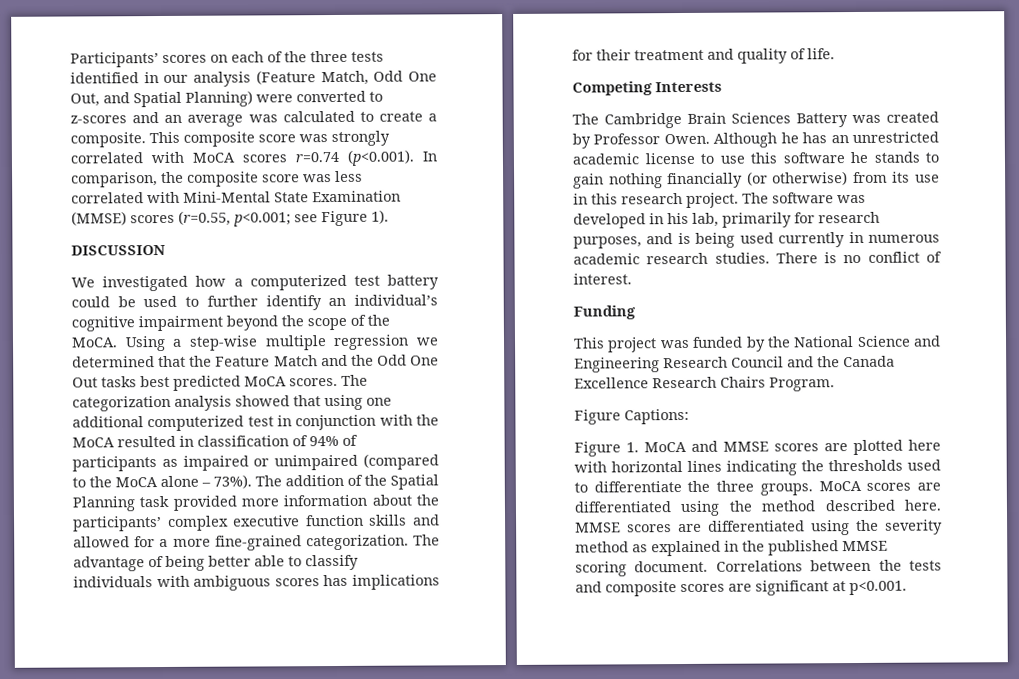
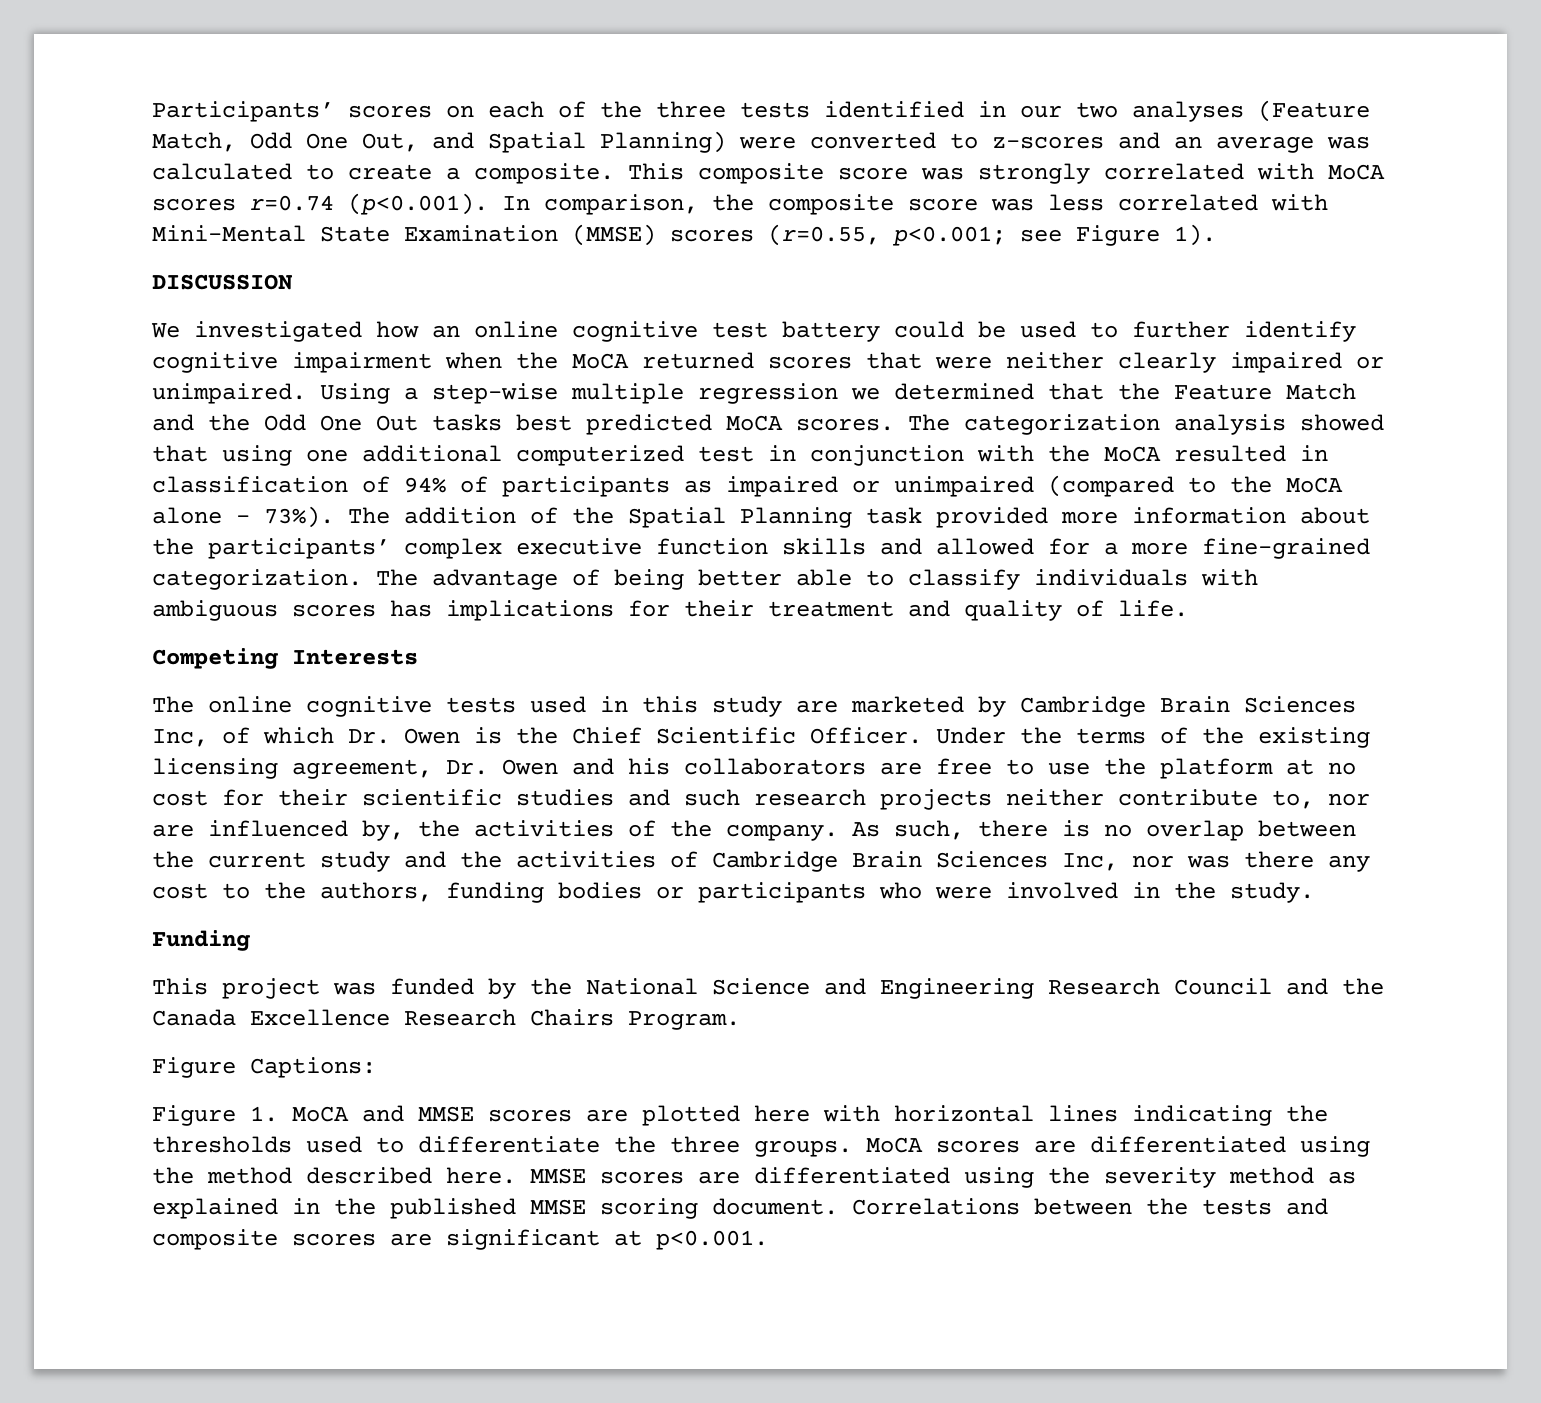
- Participants’ scores on each of the three tests identified in our analysis (Feature Match, Odd One Out, and Spatial Planning) were converted to z-scores and an average was calculated to create a composite.
+ Participants’ scores on each of the three tests identified in our two analyses (Feature Match, Odd One Out, and Spatial Planning) were converted to z-scores and an average was calculated to create a composite.
- We investigated how a computerized test battery could be used to further identify an individual’s cognitive impairment beyond the scope of the MoCA.
+ We investigated how an online cognitive test battery could be used to further identify cognitive impairment when the MoCA returned scores that were neither clearly impaired or unimpaired.
- The Cambridge Brain Sciences Battery was created by Professor Owen. Although he has an unrestricted academic license to use this software he stands to gain nothing financially (or otherwise) from its use in this research project. The software was developed in his lab, primarily for research purposes, and is being used currently in numerous academic research studies. There is no conflict of interest.
+ The online cognitive tests used in this study are marketed by Cambridge Brain Sciences Inc, of which Dr. Owen is the Chief Scientific Officer. Under the terms of the existing licensing agreement, Dr. Owen and his collaborators are free to use the platform at no cost for their scientific studies and such research projects neither contribute to, nor are influenced by, the activities of the company. As such, there is no overlap between the current study and the activities of Cambridge Brain Sciences Inc, nor was there any cost to the authors, funding bodies or participants who were involved in the study.

